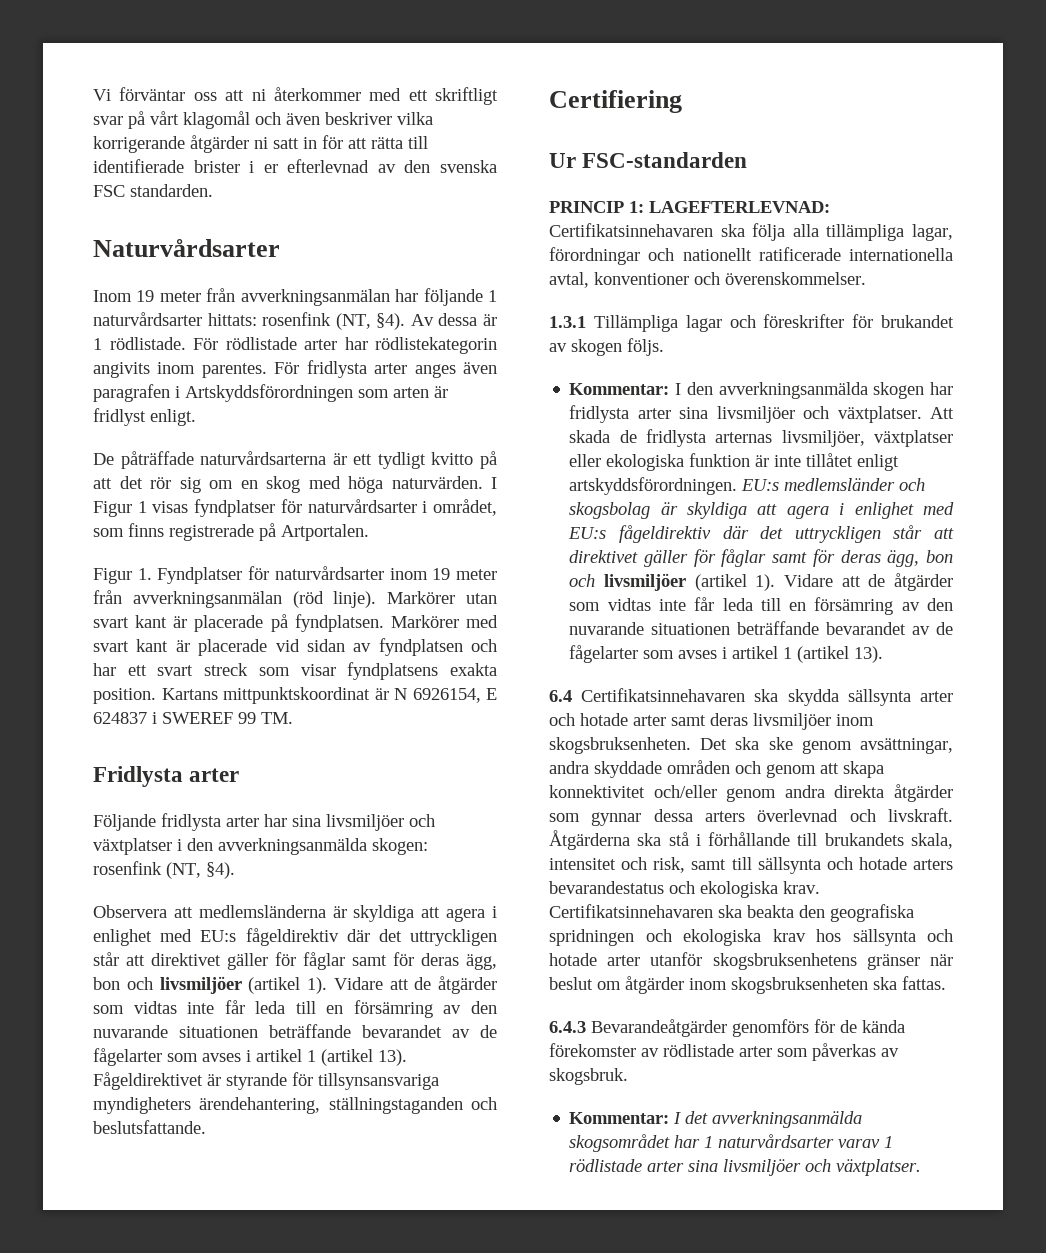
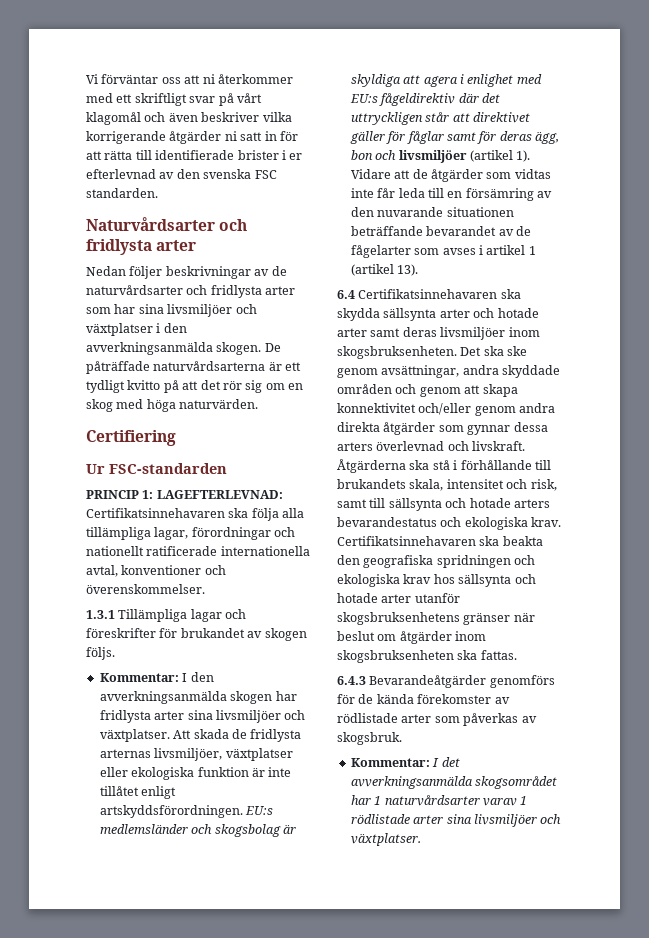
- Naturvårdsarter
- Inom 19 meter från avverkningsanmälan har följande 1 naturvårdsarter hittats: rosenfink (NT, §4). Av dessa är 1 rödlistade. För rödlistade arter har rödlistekategorin angivits inom parentes. För fridlysta arter anges även paragrafen i Artskyddsförordningen som arten är fridlyst enligt.
- De påträffade naturvårdsarterna är ett tydligt kvitto på att det rör sig om en skog med höga naturvärden. I Figur 1 visas fyndplatser för naturvårdsarter i området, som finns registrerade på Artportalen.
- Figur 1. Fyndplatser för naturvårdsarter inom 19 meter från avverkningsanmälan (röd linje). Markörer utan svart kant är placerade på fyndplatsen. Markörer med svart kant är placerade vid sidan av fyndplatsen och har ett svart streck som visar fyndplatsens exakta position. Kartans mittpunktskoordinat är N 6926154, E 624837 i SWEREF 99 TM.
- Fridlysta arter
- Följande fridlysta arter har sina livsmiljöer och växtplatser i den avverkningsanmälda skogen: rosenfink (NT, §4).
- Observera att medlemsländerna är skyldiga att agera i enlighet med EU:s fågeldirektiv där det uttryckligen står att direktivet gäller för fåglar samt för deras ägg, bon och livsmiljöer (artikel 1). Vidare att de åtgärder som vidtas inte får leda till en försämring av den nuvarande situationen beträffande bevarandet av de fågelarter som avses i artikel 1 (artikel 13). Fågeldirektivet är styrande för tillsynsansvariga myndigheters ärendehantering, ställningstaganden och beslutsfattande.
+ Naturvårdsarter och fridlysta arter
+ Nedan följer beskrivningar av de naturvårdsarter och fridlysta arter som har sina livsmiljöer och växtplatser i den avverkningsanmälda skogen. De påträffade naturvårdsarterna är ett tydligt kvitto på att det rör sig om en skog med höga naturvärden.

